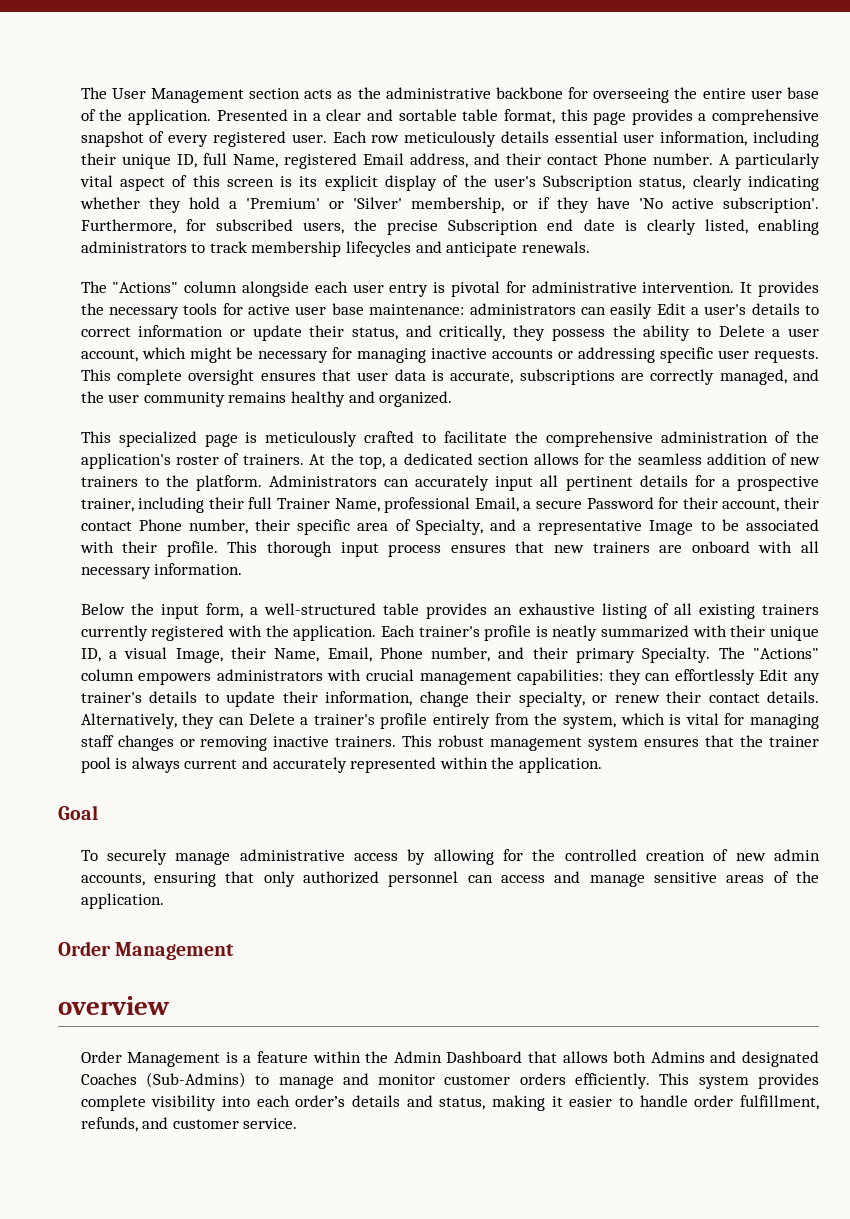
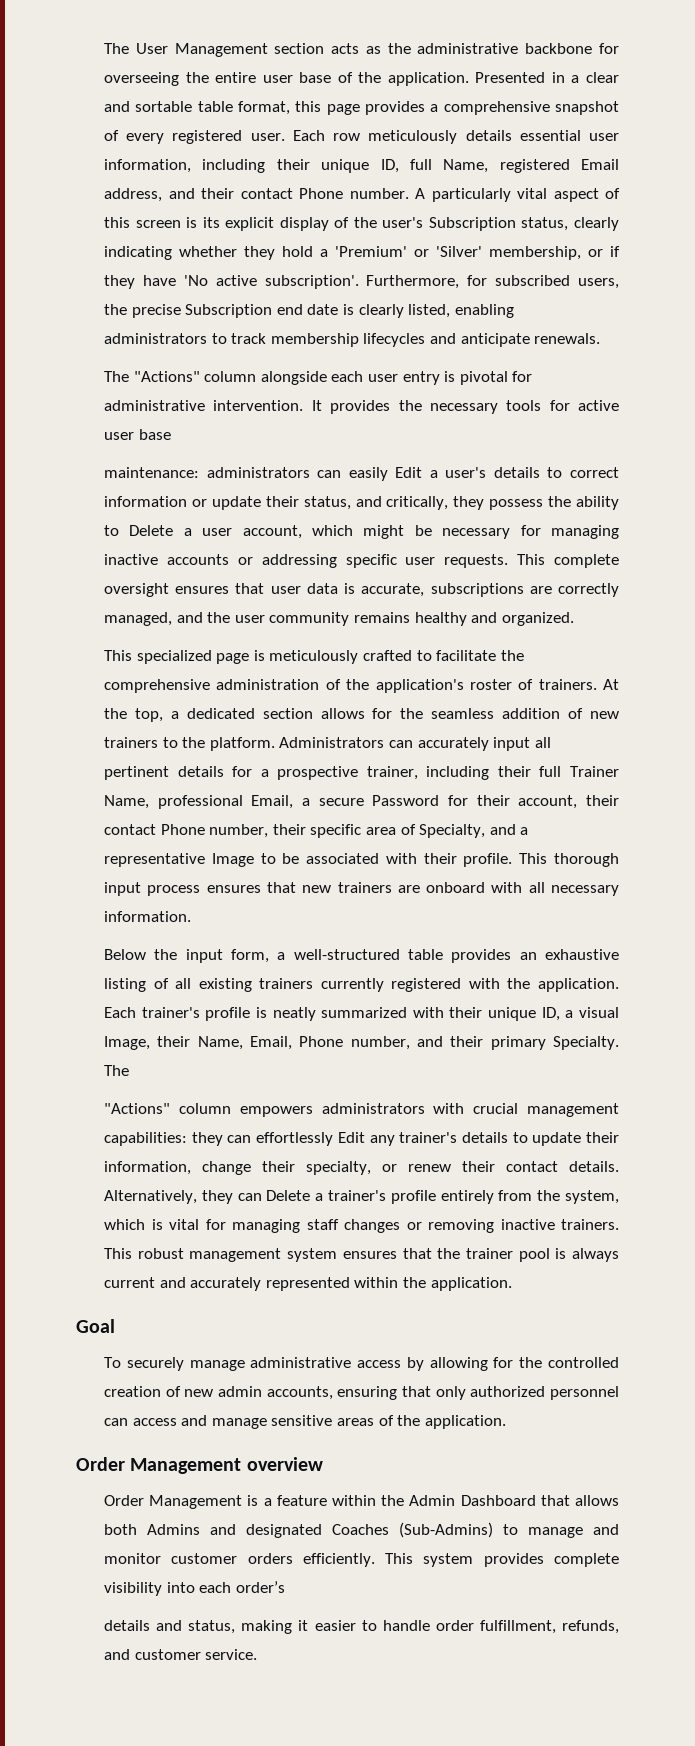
- It provides the necessary tools for active user base maintenance: administrators can easily Edit a user's details to correct information or update their status, and critically, they possess the ability to Delete a user account, which might be necessary for managing inactive accounts or addressing specific user requests.
+ It provides the necessary tools for active user base
+ maintenance: administrators can easily Edit a user's details to correct information or update their status, and critically, they possess the ability to Delete a user account, which might be necessary for managing inactive accounts or addressing specific user requests.
- Each trainer's profile is neatly summarized with their unique ID, a visual Image, their Name, Email, Phone number, and their primary Specialty. The "Actions" column empowers administrators with crucial management capabilities: they can effortlessly Edit any trainer's details to update their information, change their specialty, or renew their contact details.
+ Each trainer's profile is neatly summarized with their unique ID, a visual Image, their Name, Email, Phone number, and their primary Specialty. The
+ "Actions" column empowers administrators with crucial management capabilities: they can effortlessly Edit any trainer's details to update their information, change their specialty, or renew their contact details.
  To securely manage administrative access by allowing for the controlled creation of new admin accounts, ensuring that only authorized personnel can access and manage sensitive areas of the application.
- Order Management
- overview
+ Order Management overview
- This system provides complete visibility into each order’s details and status, making it easier to handle order fulfillment, refunds, and customer service.
+ This system provides complete visibility into each order’s
+ details and status, making it easier to handle order fulfillment, refunds, and customer service.

